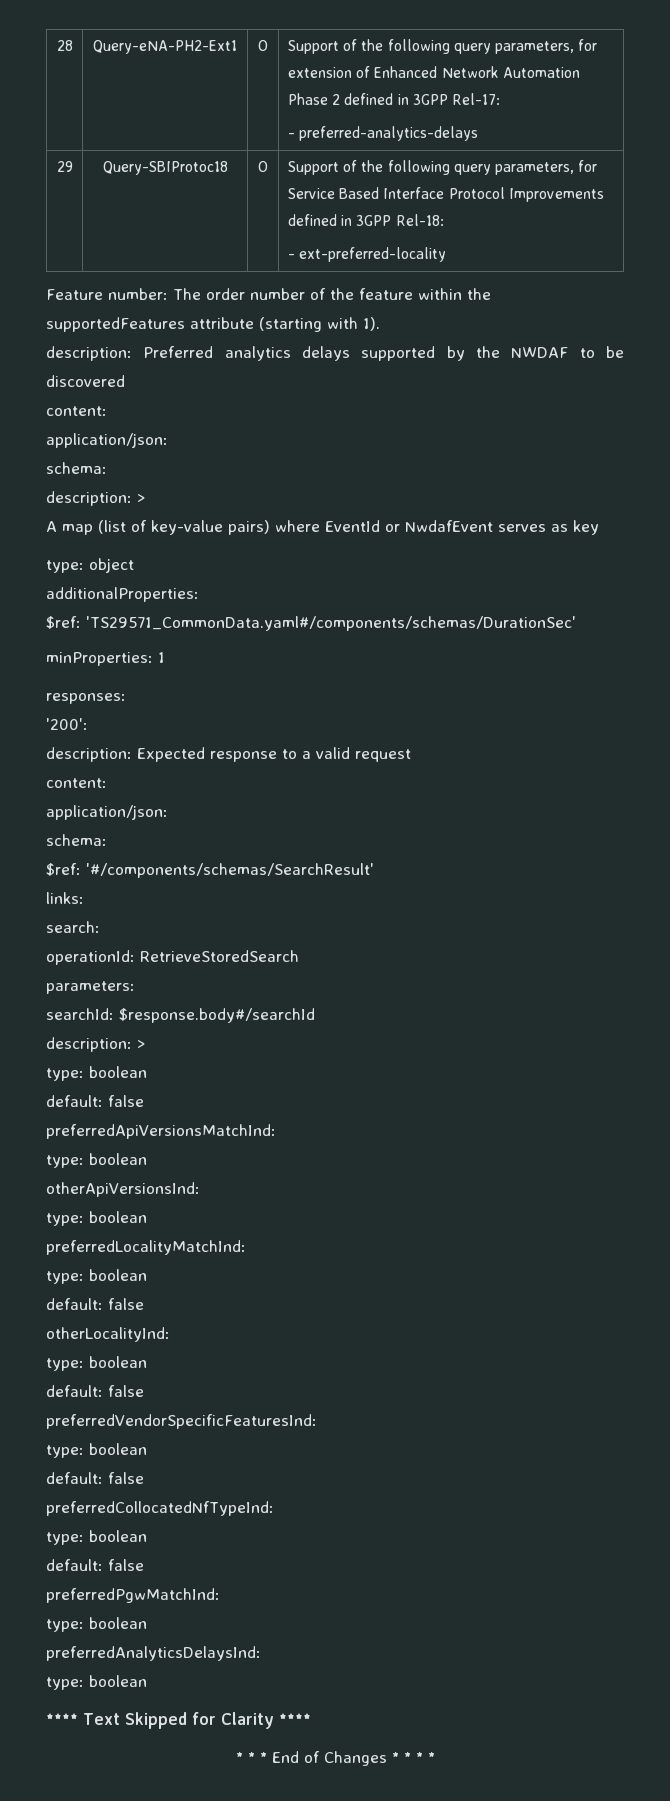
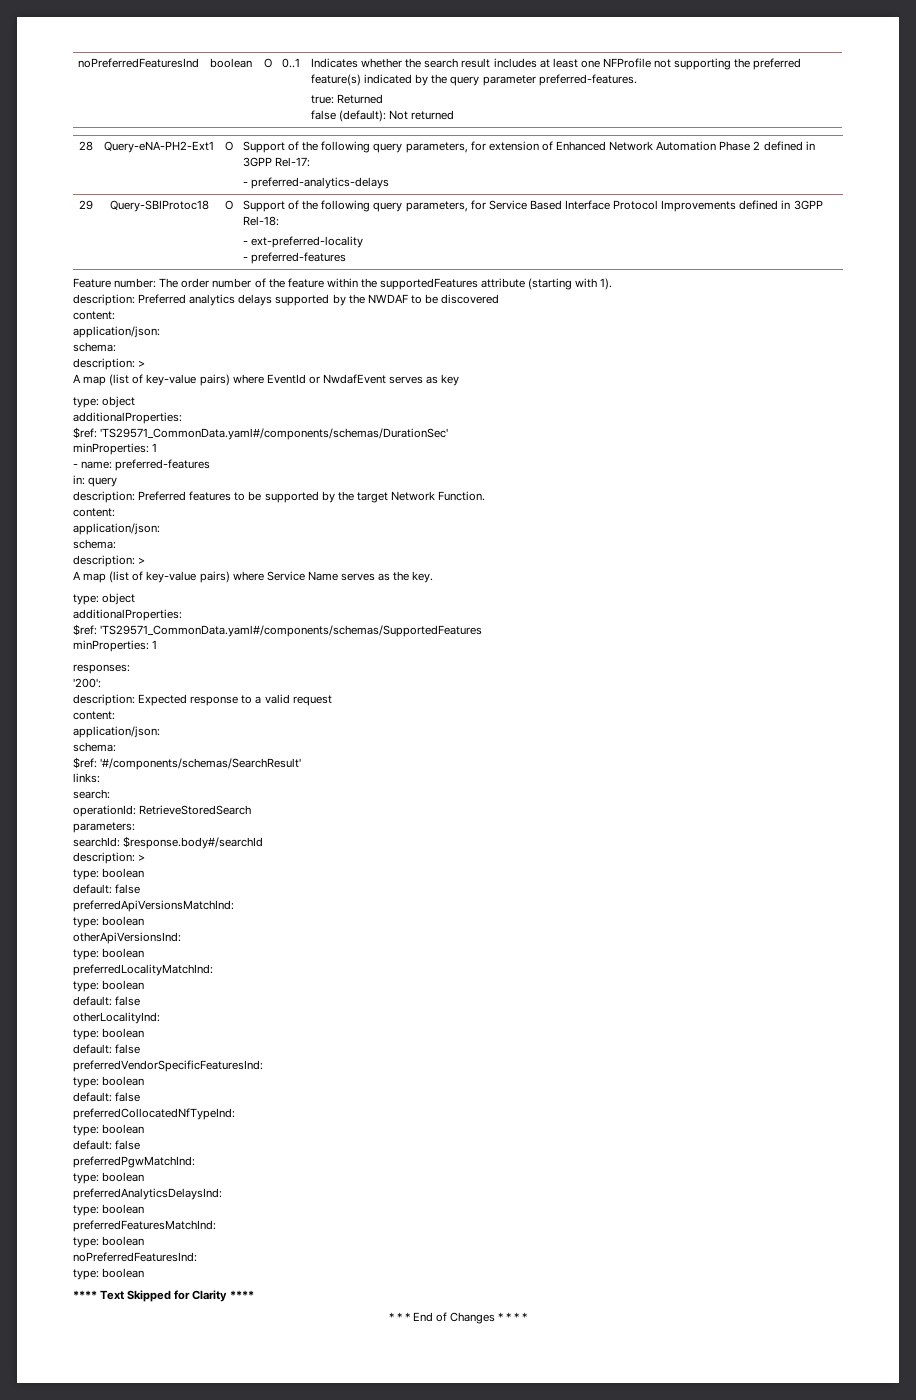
+ noPreferredFeaturesInd | boolean | O | 0..1 | Indicates whether the search result includes at least one NFProfile not supporting the preferred feature(s) indicated by the query parameter preferred-features.
+ true: Returned
+ false (default): Not returned
  29 | Query-SBIProtoc18 | O | Support of the following query parameters, for Service Based Interface Protocol Improvements defined in 3GPP Rel-18:
  - ext-preferred-locality
+ - preferred-features
+ - name: preferred-features
+ in: query
+ description: Preferred features to be supported by the target Network Function.
+ content:
+ application/json:
+ schema:
+ description: >
+ A map (list of key-value pairs) where Service Name serves as the key.
+ type: object
+ additionalProperties:
+ $ref: 'TS29571_CommonData.yaml#/components/schemas/SupportedFeatures
+ minProperties: 1
+ preferredFeaturesMatchInd:
+ type: boolean
+ noPreferredFeaturesInd:
+ type: boolean

